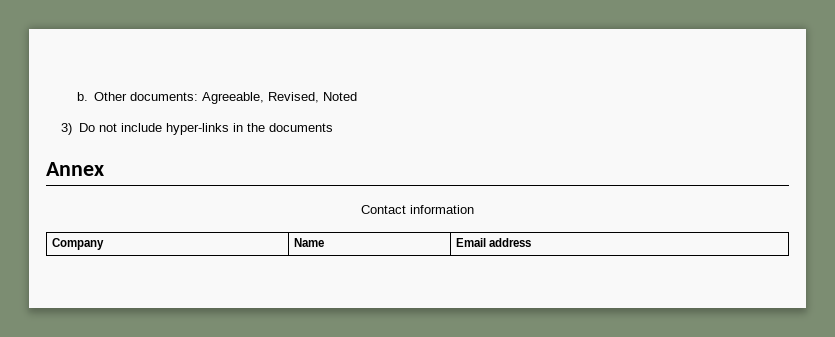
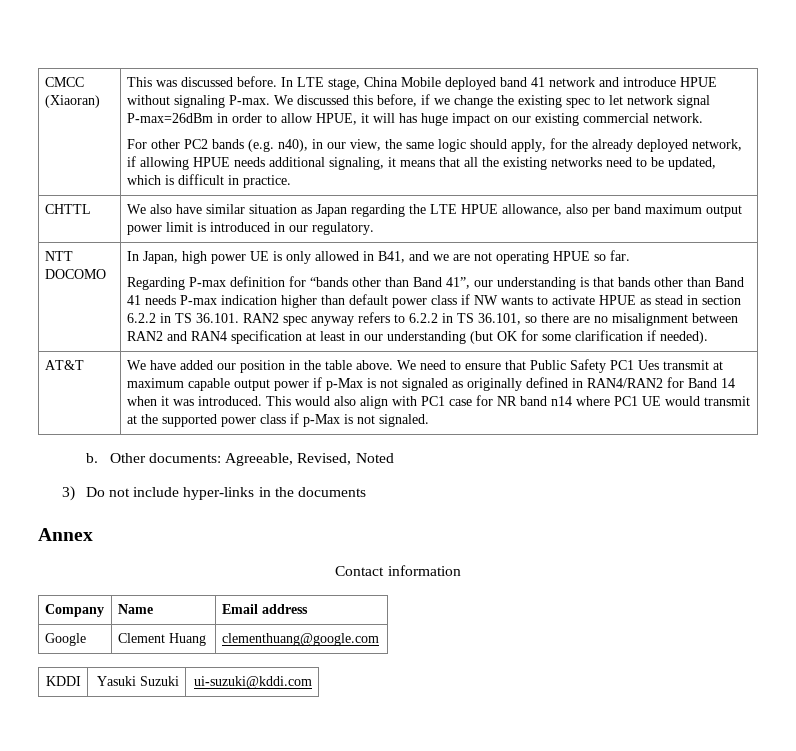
+ CMCC (Xiaoran) | This was discussed before. In LTE stage, China Mobile deployed band 41 network and introduce HPUE without signaling P-max. We discussed this before, if we change the existing spec to let network signal P-max=26dBm in order to allow HPUE, it will has huge impact on our existing commercial network.
+ For other PC2 bands (e.g. n40), in our view, the same logic should apply, for the already deployed network, if allowing HPUE needs additional signaling, it means that all the existing networks need to be updated, which is difficult in practice.
+ CHTTL | We also have similar situation as Japan regarding the LTE HPUE allowance, also per band maximum output power limit is introduced in our regulatory.
+ NTT DOCOMO | In Japan, high power UE is only allowed in B41, and we are not operating HPUE so far.
+ Regarding P-max definition for “bands other than Band 41”, our understanding is that bands other than Band 41 needs P-max indication higher than default power class if NW wants to activate HPUE as stead in section 6.2.2 in TS 36.101. RAN2 spec anyway refers to 6.2.2 in TS 36.101, so there are no misalignment between RAN2 and RAN4 specification at least in our understanding (but OK for some clarification if needed).
+ AT&T | We have added our position in the table above. We need to ensure that Public Safety PC1 Ues transmit at maximum capable output power if p-Max is not signaled as originally defined in RAN4/RAN2 for Band 14 when it was introduced. This would also align with PC1 case for NR band n14 where PC1 UE would transmit at the supported power class if p-Max is not signaled.
+ Google | Clement Huang | clementhuang@google.com
+ KDDI | Yasuki Suzuki | ui-suzuki@kddi.com

